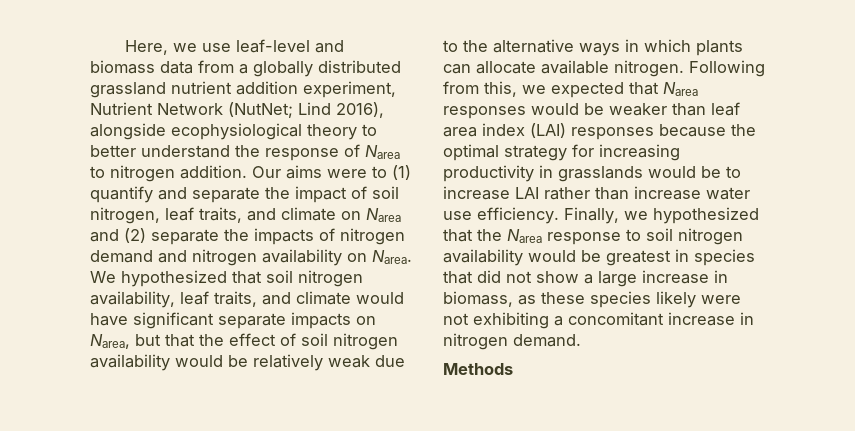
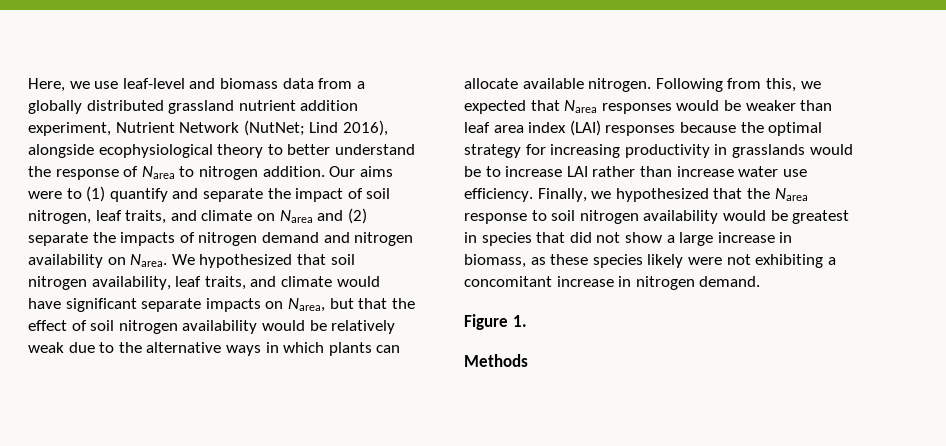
+ Figure 1.

